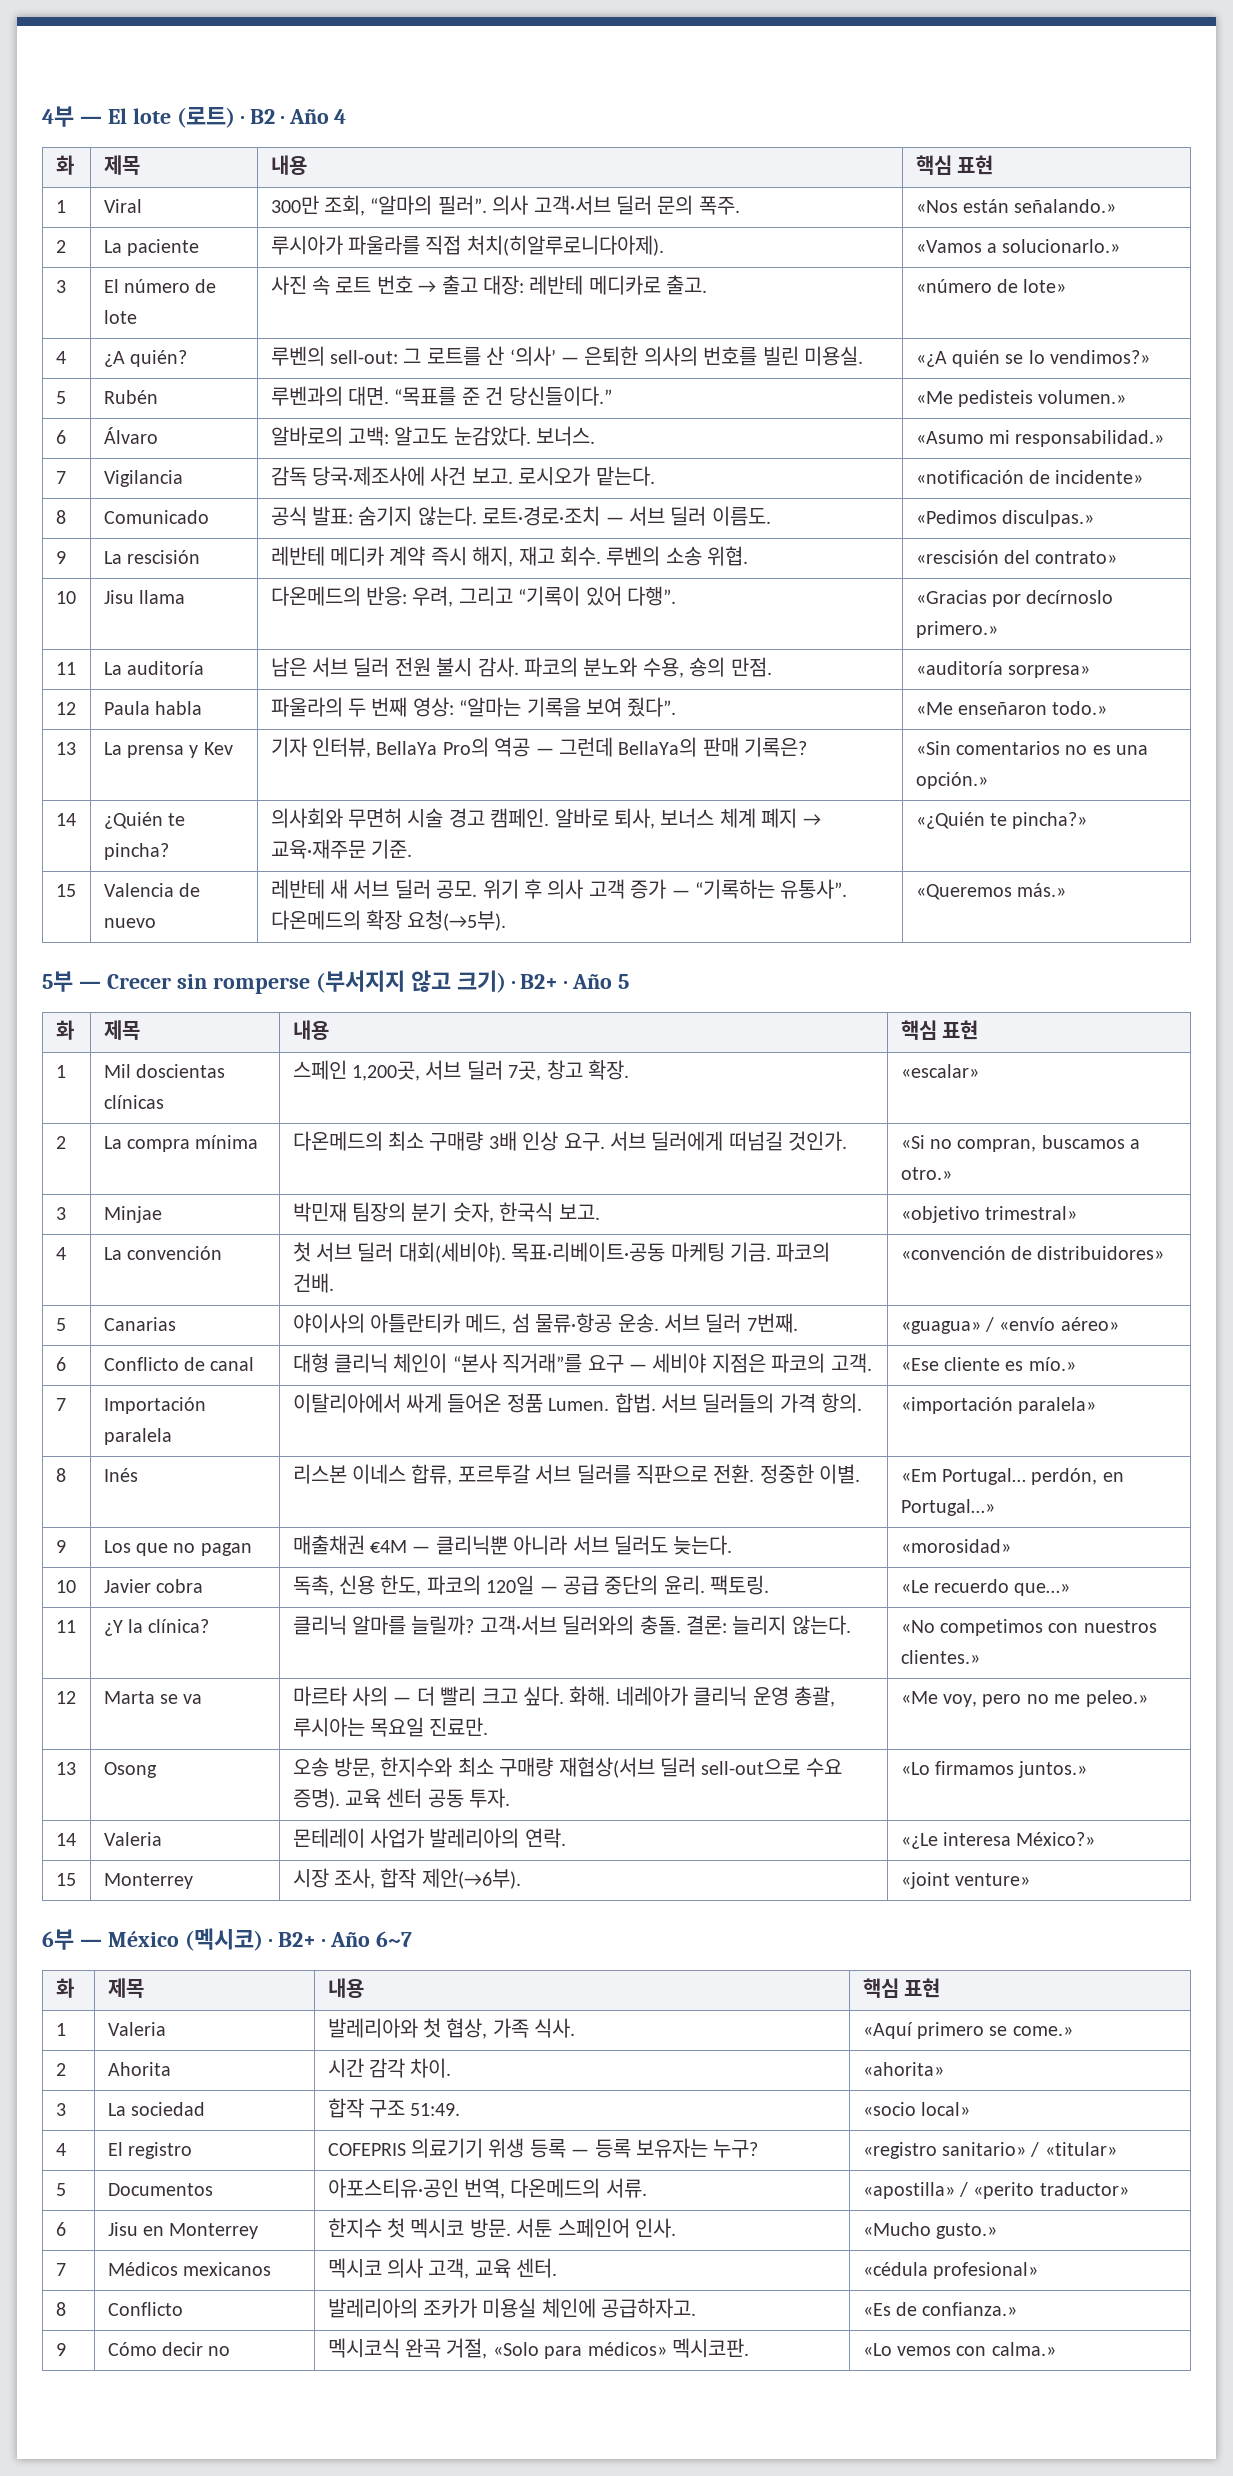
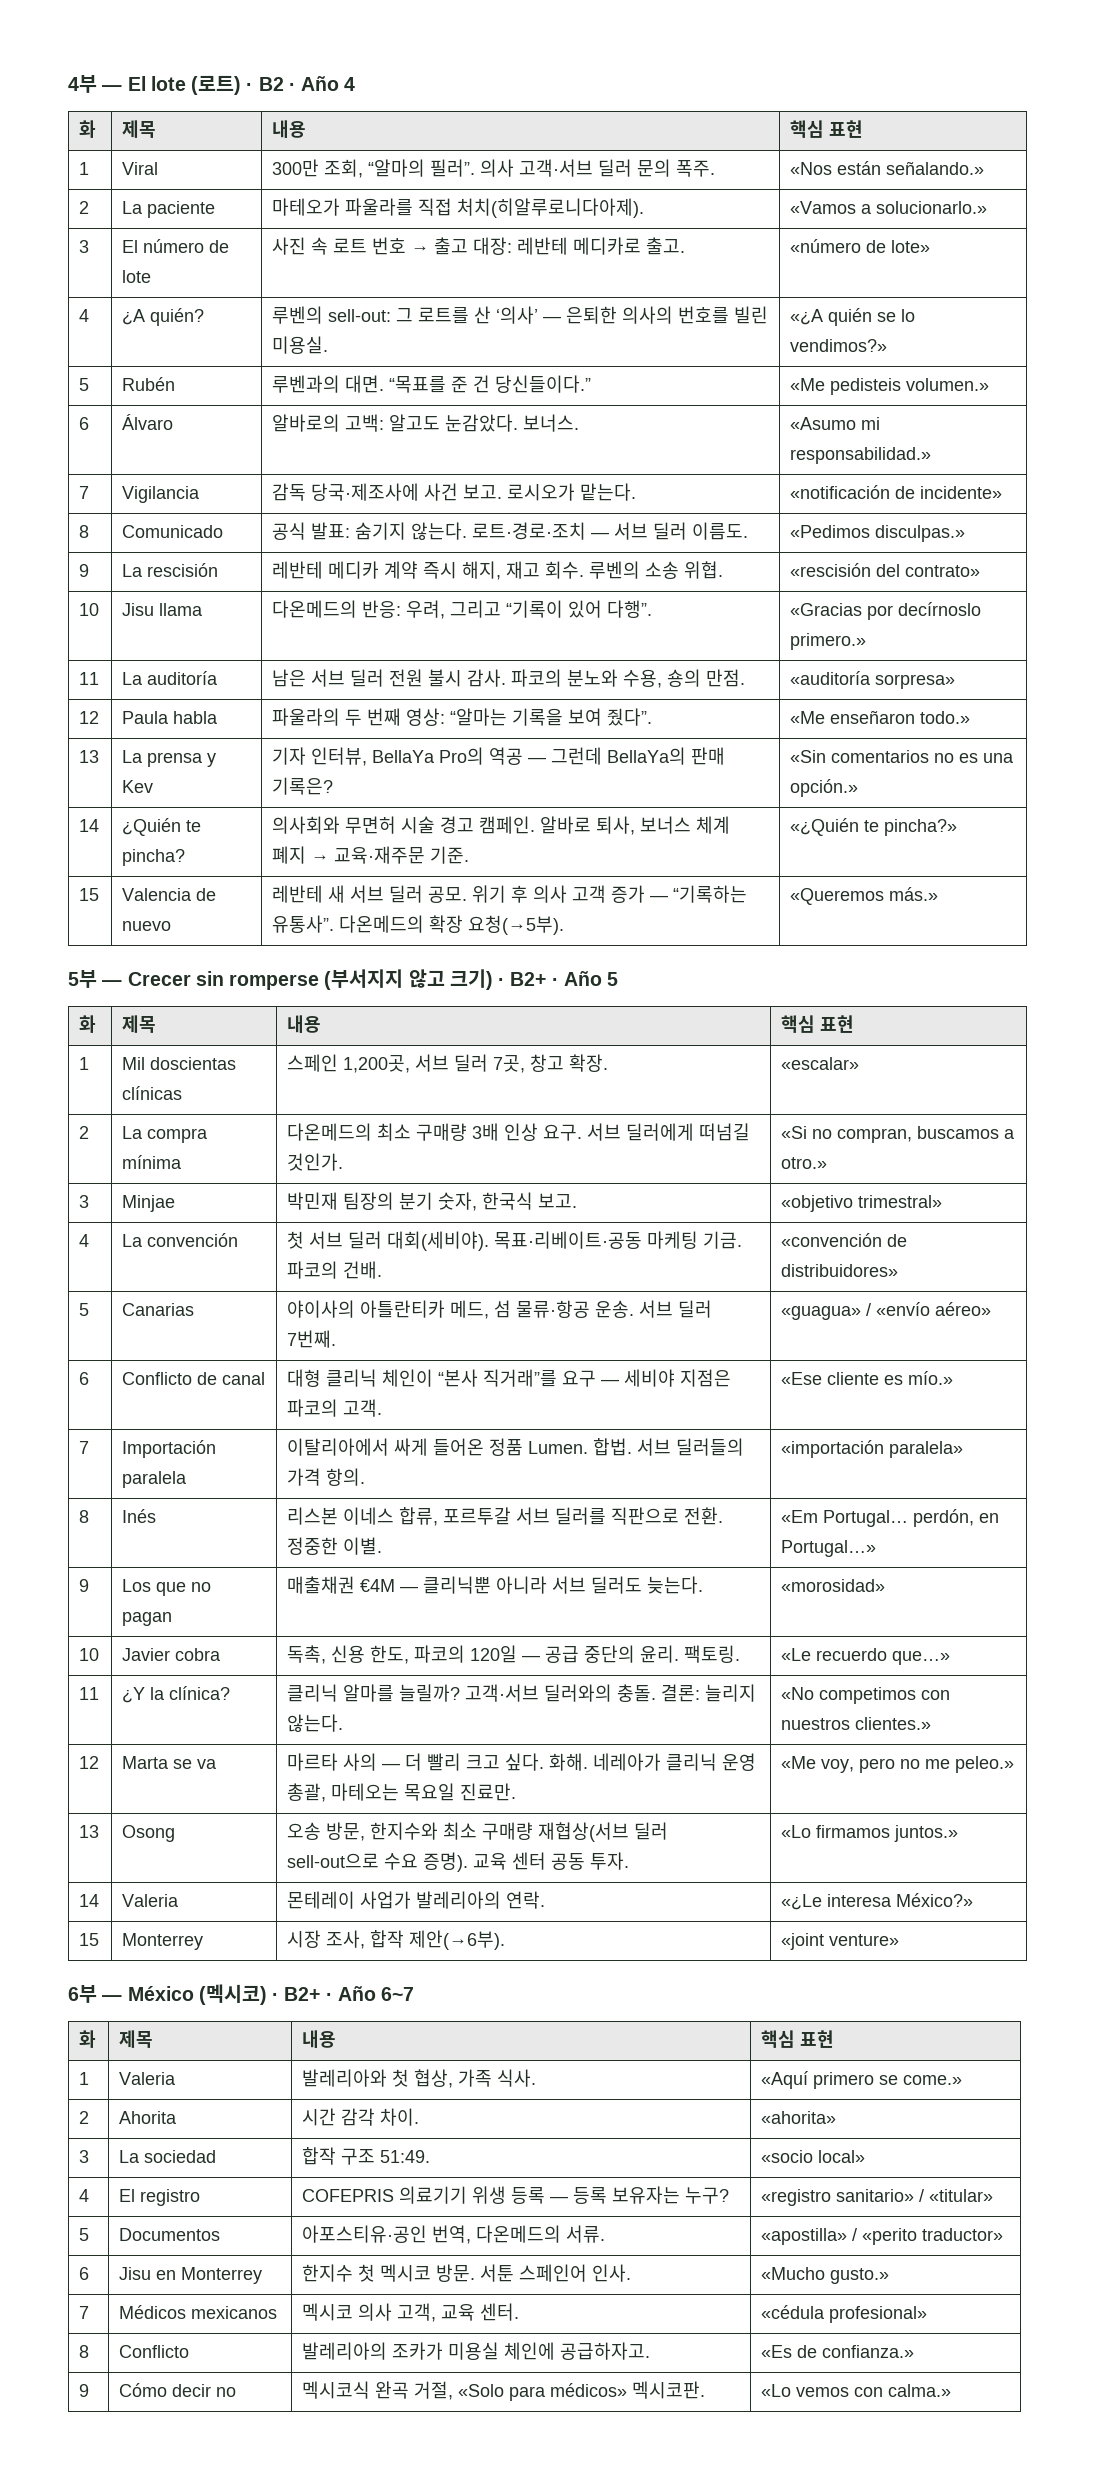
- 2 | La paciente | 루시아가 파울라를 직접 처치(히알루로니다아제). | «Vamos a solucionarlo.»
+ 2 | La paciente | 마테오가 파울라를 직접 처치(히알루로니다아제). | «Vamos a solucionarlo.»
- 12 | Marta se va | 마르타 사의 — 더 빨리 크고 싶다. 화해. 네레아가 클리닉 운영 총괄, 루시아는 목요일 진료만. | «Me voy, pero no me peleo.»
+ 12 | Marta se va | 마르타 사의 — 더 빨리 크고 싶다. 화해. 네레아가 클리닉 운영 총괄, 마테오는 목요일 진료만. | «Me voy, pero no me peleo.»

